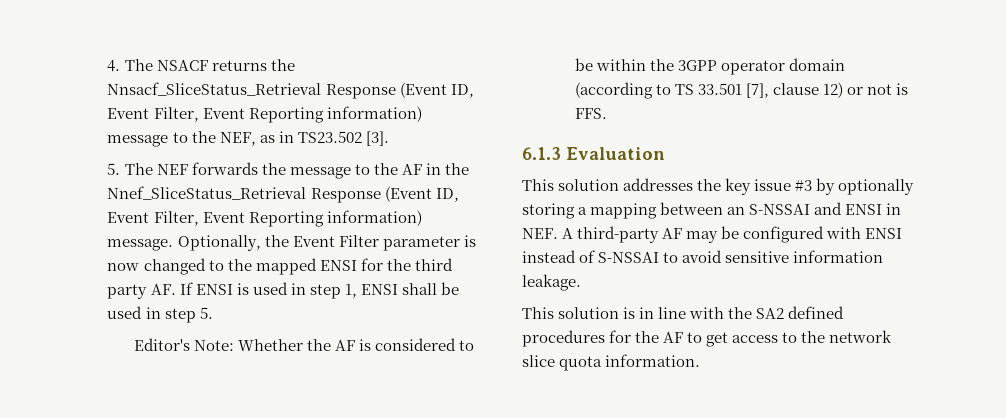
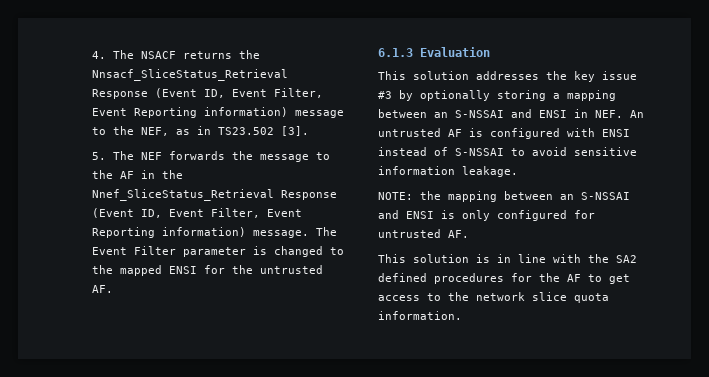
- Optionally, the Event Filter parameter is now changed to the mapped ENSI for the third party AF. If ENSI is used in step 1, ENSI shall be used in step 5.
- Editor's Note: Whether the AF is considered to be within the 3GPP operator domain (according to TS 33.501 [7], clause 12) or not is FFS.
+ The Event Filter parameter is changed to the mapped ENSI for the untrusted AF.
- This solution addresses the key issue #3 by optionally storing a mapping between an S-NSSAI and ENSI in NEF. A third-party AF may be configured with ENSI instead of S-NSSAI to avoid sensitive information leakage.
+ This solution addresses the key issue #3 by optionally storing a mapping between an S-NSSAI and ENSI in NEF. An untrusted AF is configured with ENSI instead of S-NSSAI to avoid sensitive information leakage.
+ NOTE: the mapping between an S-NSSAI and ENSI is only configured for untrusted AF.

